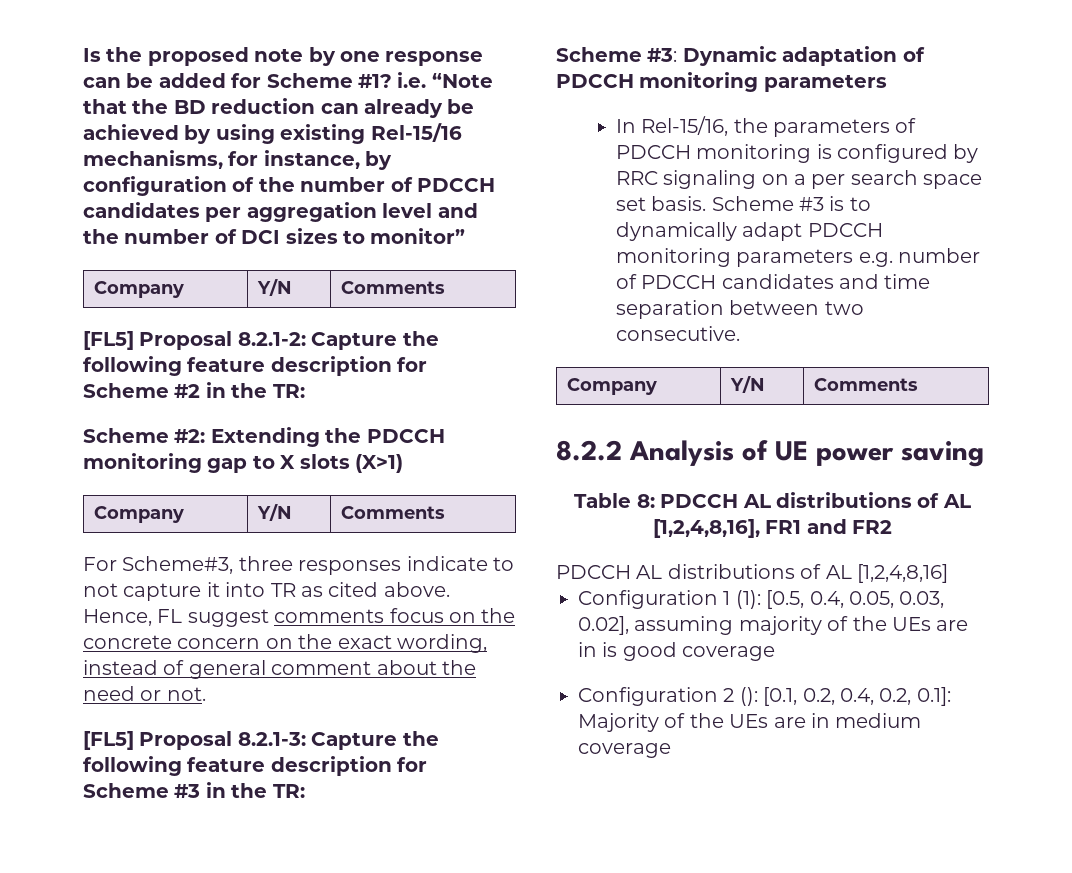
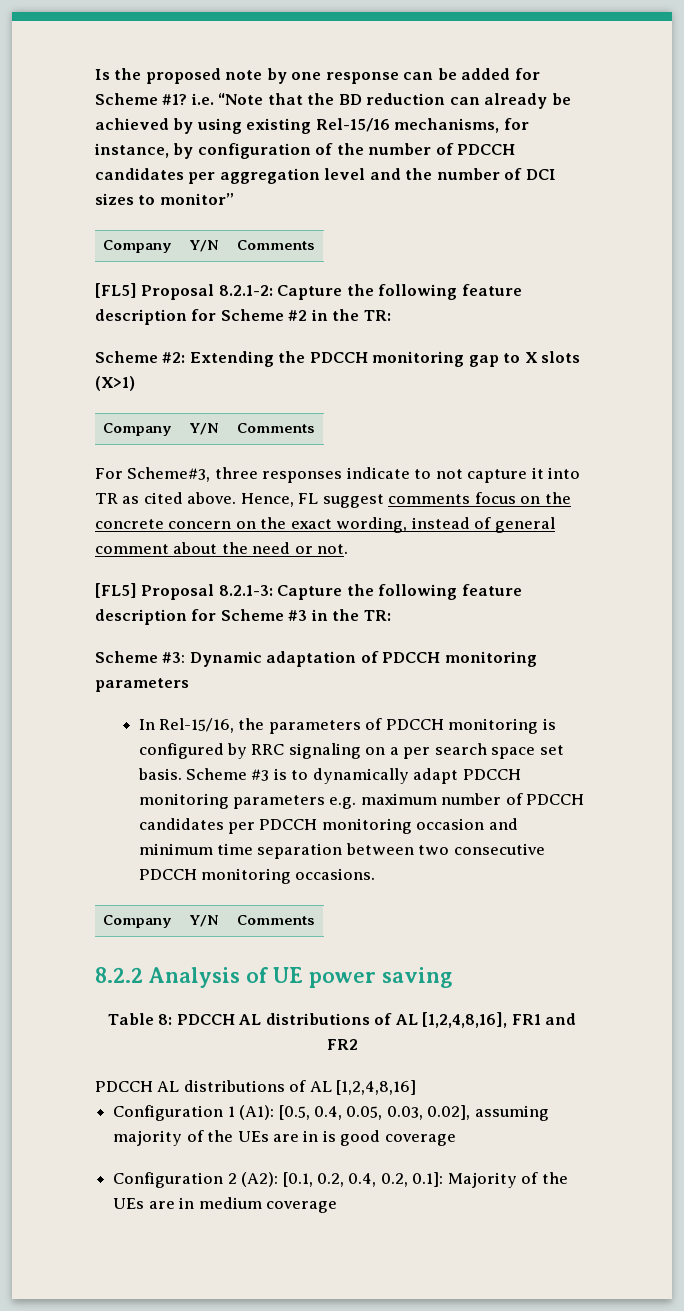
- Scheme #3 is to dynamically adapt PDCCH monitoring parameters e.g. number of PDCCH candidates and time separation between two consecutive.
+ Scheme #3 is to dynamically adapt PDCCH monitoring parameters e.g. maximum number of PDCCH candidates per PDCCH monitoring occasion and minimum time separation between two consecutive PDCCH monitoring occasions.
- Configuration 1 (1): [0.5, 0.4, 0.05, 0.03, 0.02], assuming majority of the UEs are in is good coverage
+ Configuration 1 (A1): [0.5, 0.4, 0.05, 0.03, 0.02], assuming majority of the UEs are in is good coverage
- Configuration 2 (): [0.1, 0.2, 0.4, 0.2, 0.1]: Majority of the UEs are in medium coverage
+ Configuration 2 (A2): [0.1, 0.2, 0.4, 0.2, 0.1]: Majority of the UEs are in medium coverage

